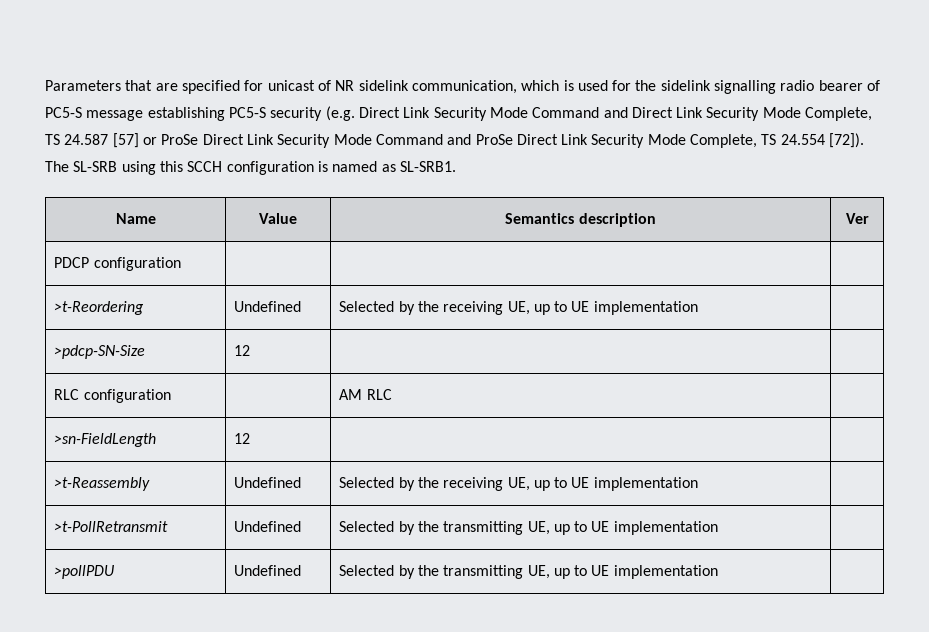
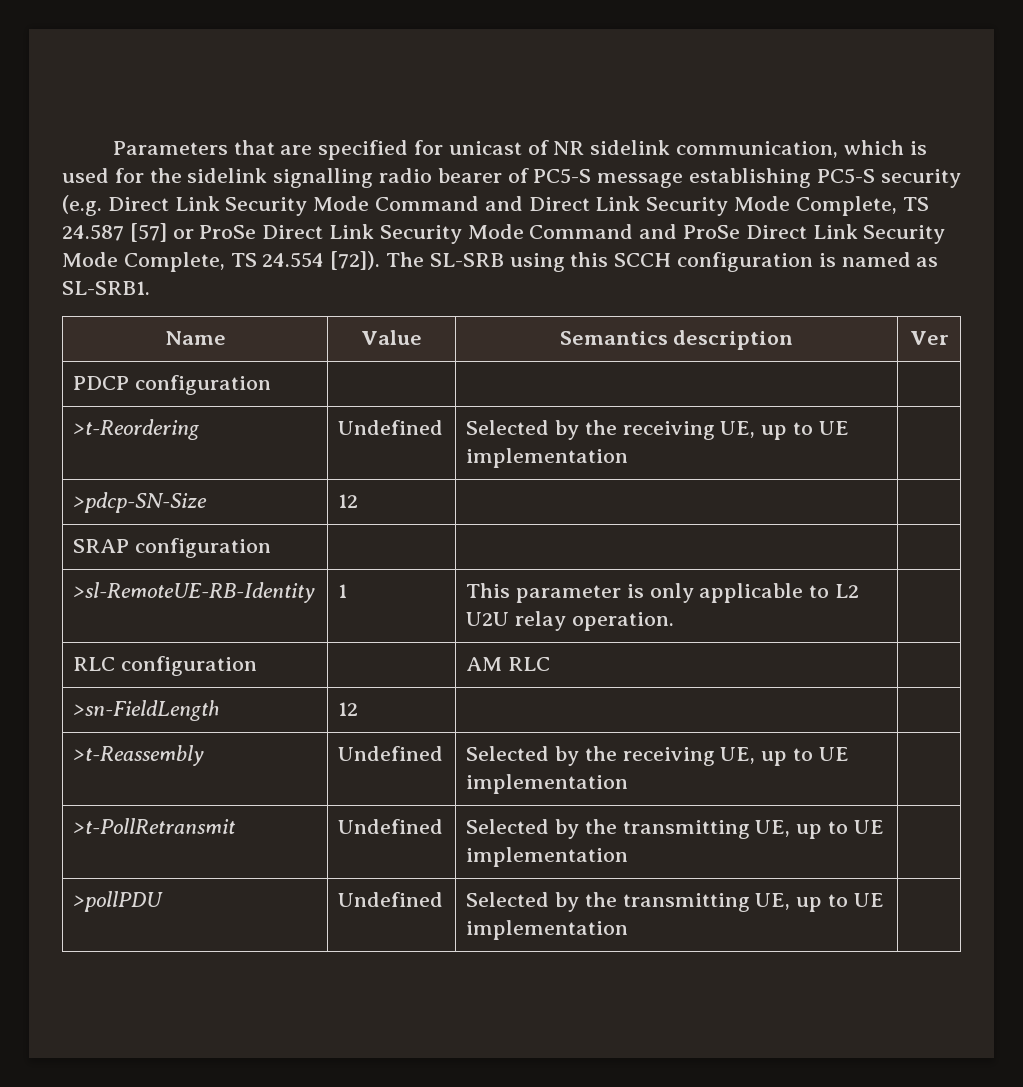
+ SRAP configuration | | |
+ >sl-RemoteUE-RB-Identity | 1 | This parameter is only applicable to L2 U2U relay operation. |

